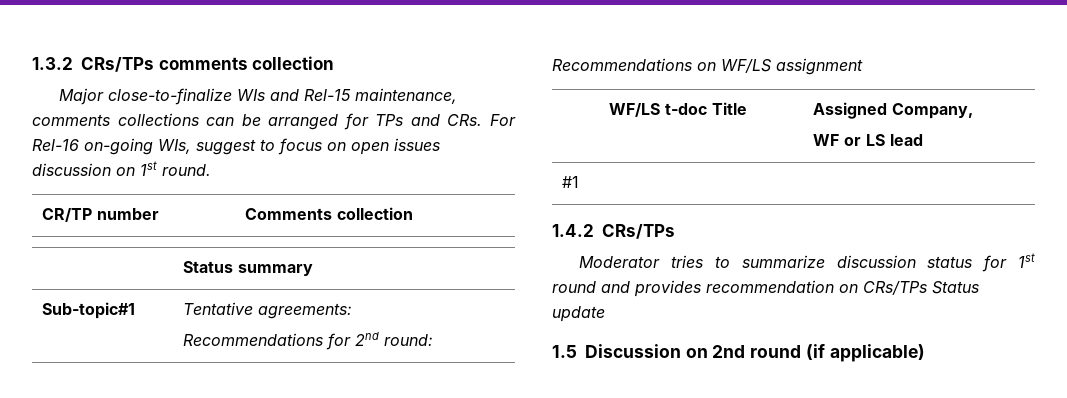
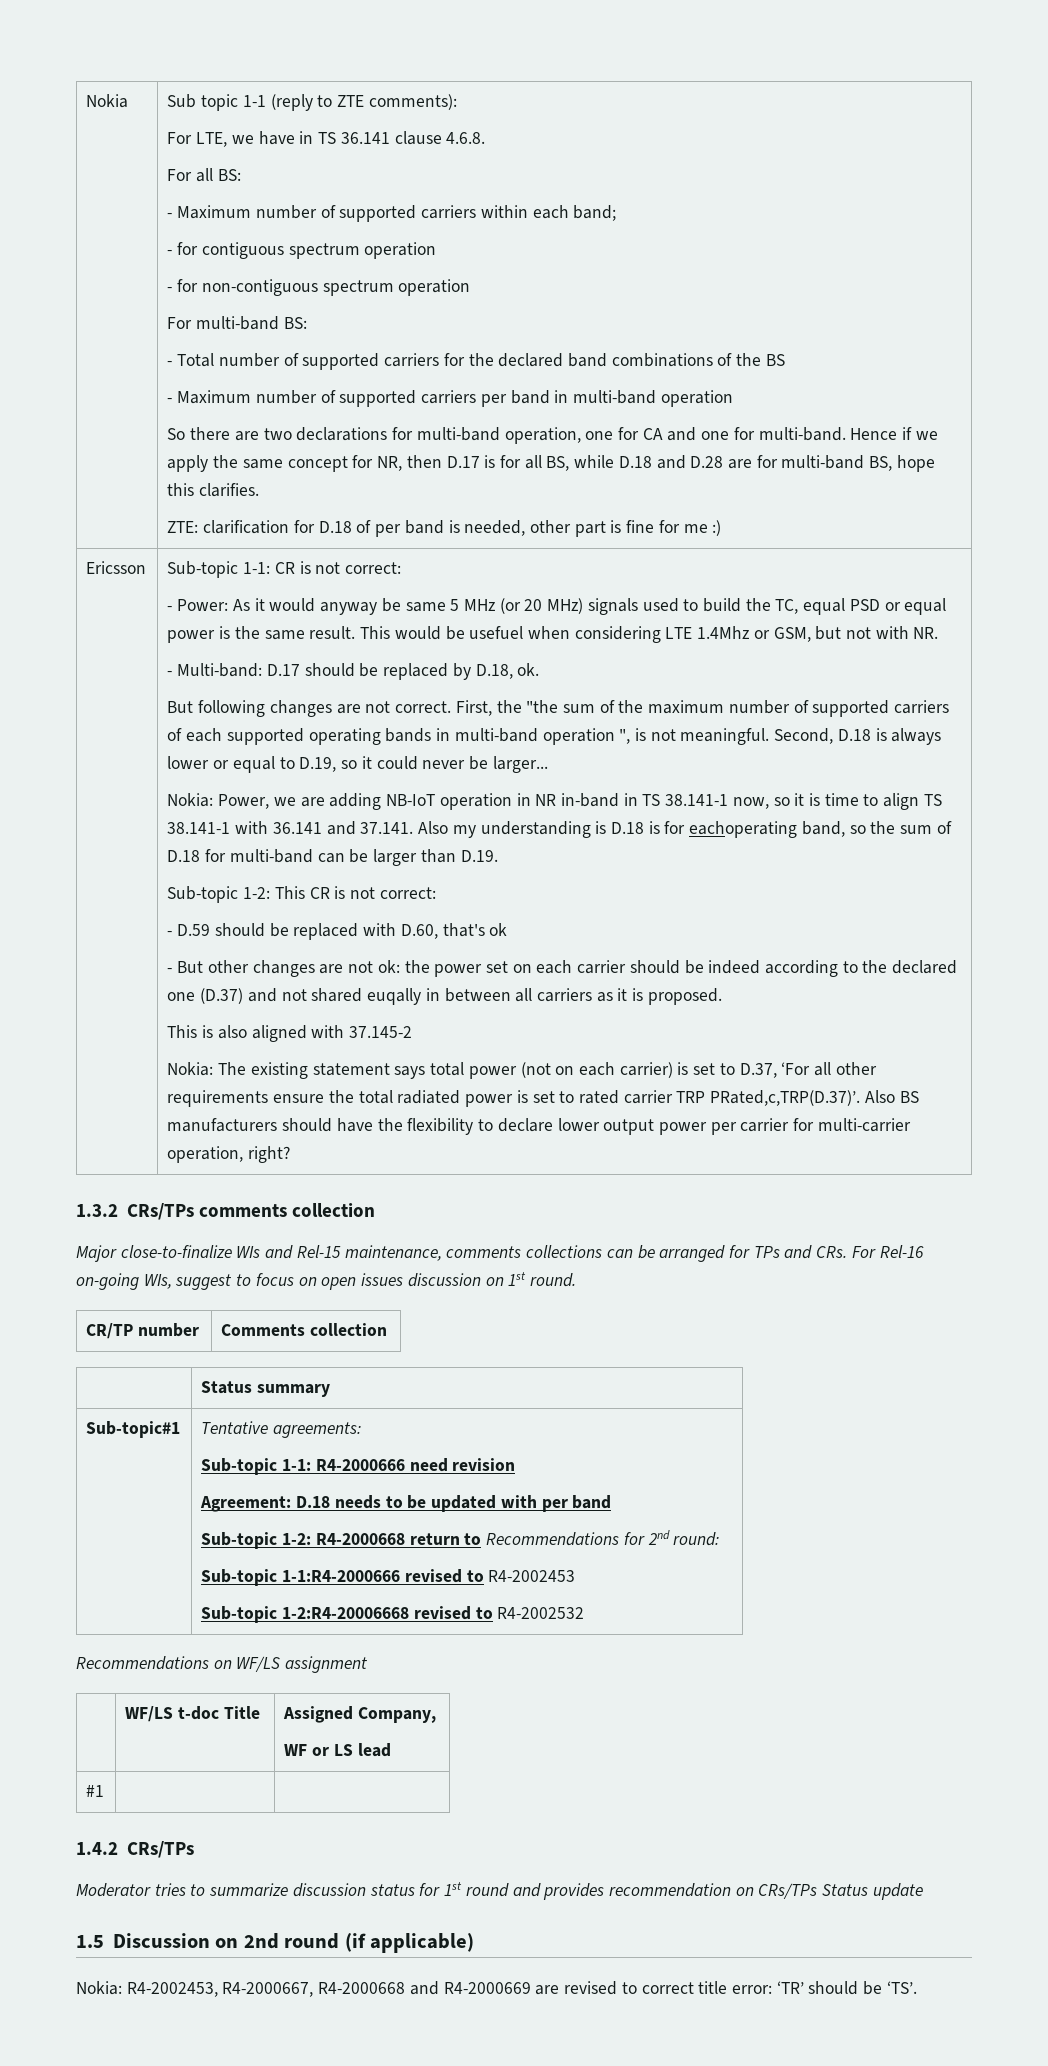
+ Nokia | Sub topic 1-1 (reply to ZTE comments):
+ For LTE, we have in TS 36.141 clause 4.6.8.
+ For all BS:
+ - Maximum number of supported carriers within each band;
+ - for contiguous spectrum operation
+ - for non-contiguous spectrum operation
+ For multi-band BS:
+ - Total number of supported carriers for the declared band combinations of the BS
+ - Maximum number of supported carriers per band in multi-band operation
+ So there are two declarations for multi-band operation, one for CA and one for multi-band. Hence if we apply the same concept for NR, then D.17 is for all BS, while D.18 and D.28 are for multi-band BS, hope this clarifies.
+ ZTE: clarification for D.18 of per band is needed, other part is fine for me :)
+ Ericsson | Sub-topic 1-1: CR is not correct:
+ - Power: As it would anyway be same 5 MHz (or 20 MHz) signals used to build the TC, equal PSD or equal power is the same result. This would be usefuel when considering LTE 1.4Mhz or GSM, but not with NR.
+ - Multi-band: D.17 should be replaced by D.18, ok.
+ But following changes are not correct. First, the "the sum of the maximum number of supported carriers of each supported operating bands in multi-band operation ", is not meaningful. Second, D.18 is always lower or equal to D.19, so it could never be larger...
+ Nokia: Power, we are adding NB-IoT operation in NR in-band in TS 38.141-1 now, so it is time to align TS 38.141-1 with 36.141 and 37.141. Also my understanding is D.18 is for eachoperating band, so the sum of D.18 for multi-band can be larger than D.19.
+ Sub-topic 1-2: This CR is not correct:
+ - D.59 should be replaced with D.60, that's ok
+ - But other changes are not ok: the power set on each carrier should be indeed according to the declared one (D.37) and not shared euqally in between all carriers as it is proposed.
+ This is also aligned with 37.145-2
+ Nokia: The existing statement says total power (not on each carrier) is set to D.37, ‘For all other requirements ensure the total radiated power is set to rated carrier TRP PRated,c,TRP(D.37)’. Also BS manufacturers should have the flexibility to declare lower output power per carrier for multi-carrier operation, right?
  Sub-topic#1 | Tentative agreements:
- Recommendations for 2nd round:
+ Sub-topic 1-1: R4-2000666 need revision
+ Agreement: D.18 needs to be updated with per band
+ Sub-topic 1-2: R4-2000668 return to Recommendations for 2nd round:
+ Sub-topic 1-1:R4-2000666 revised to R4-2002453
+ Sub-topic 1-2:R4-20006668 revised to R4-2002532
+ Nokia: R4-2002453, R4-2000667, R4-2000668 and R4-2000669 are revised to correct title error: ‘TR’ should be ‘TS’.

